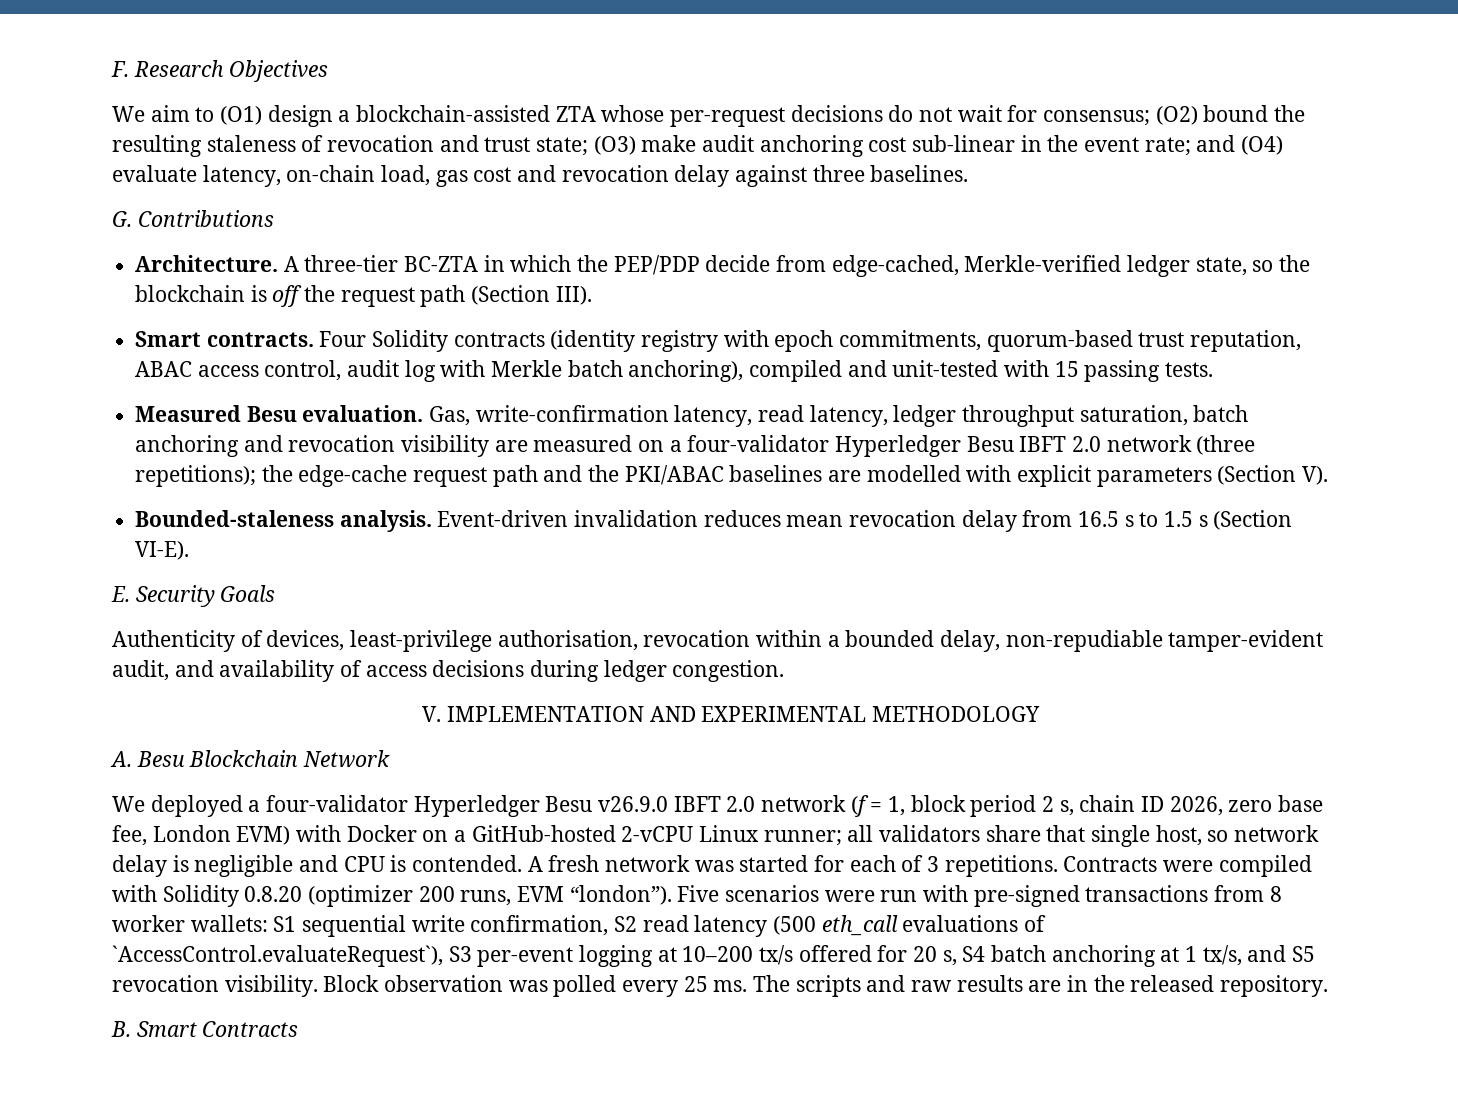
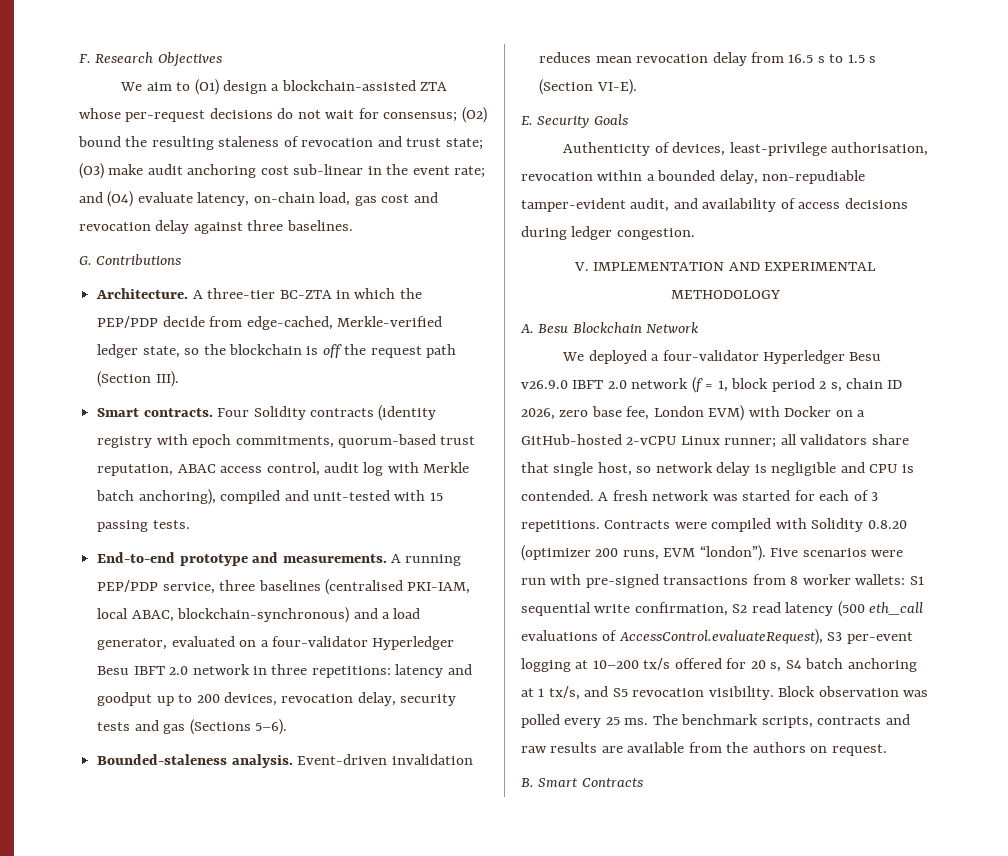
- Measured Besu evaluation. Gas, write-confirmation latency, read latency, ledger throughput saturation, batch anchoring and revocation visibility are measured on a four-validator Hyperledger Besu IBFT 2.0 network (three repetitions); the edge-cache request path and the PKI/ABAC baselines are modelled with explicit parameters (Section V).
+ End-to-end prototype and measurements. A running PEP/PDP service, three baselines (centralised PKI-IAM, local ABAC, blockchain-synchronous) and a load generator, evaluated on a four-validator Hyperledger Besu IBFT 2.0 network in three repetitions: latency and goodput up to 200 devices, revocation delay, security tests and gas (Sections 5–6).
- Five scenarios were run with pre-signed transactions from 8 worker wallets: S1 sequential write confirmation, S2 read latency (500 eth_call evaluations of `AccessControl.evaluateRequest`), S3 per-event logging at 10–200 tx/s offered for 20 s, S4 batch anchoring at 1 tx/s, and S5 revocation visibility.
+ Five scenarios were run with pre-signed transactions from 8 worker wallets: S1 sequential write confirmation, S2 read latency (500 eth_call evaluations of AccessControl.evaluateRequest), S3 per-event logging at 10–200 tx/s offered for 20 s, S4 batch anchoring at 1 tx/s, and S5 revocation visibility.
- The scripts and raw results are in the released repository.
+ The benchmark scripts, contracts and raw results are available from the authors on request.

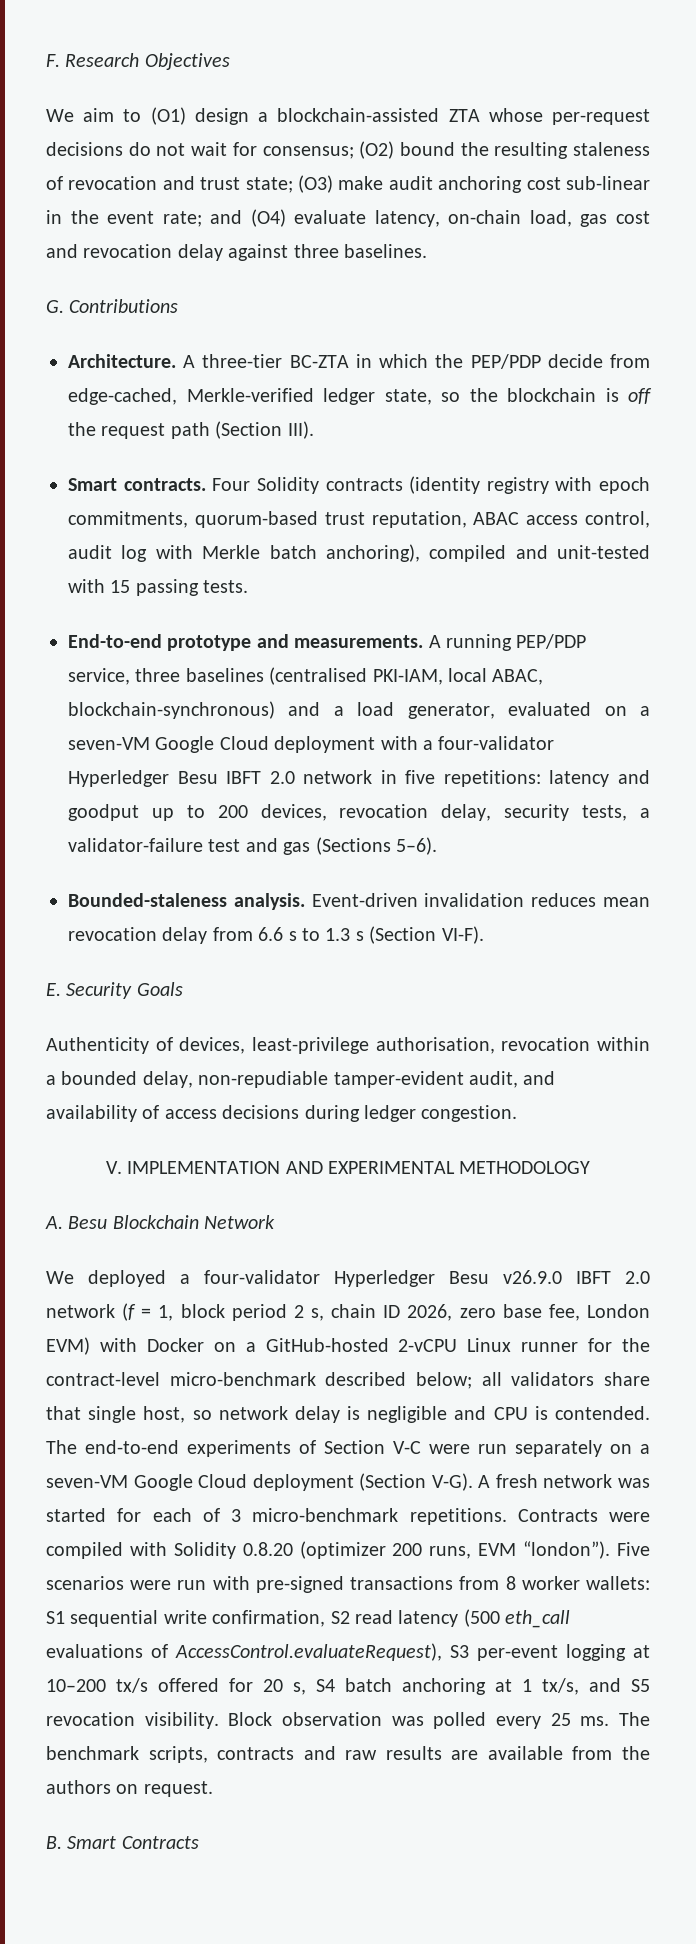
- A running PEP/PDP service, three baselines (centralised PKI-IAM, local ABAC, blockchain-synchronous) and a load generator, evaluated on a four-validator Hyperledger Besu IBFT 2.0 network in three repetitions: latency and goodput up to 200 devices, revocation delay, security tests and gas (Sections 5–6).
+ A running PEP/PDP service, three baselines (centralised PKI-IAM, local ABAC, blockchain-synchronous) and a load generator, evaluated on a seven-VM Google Cloud deployment with a four-validator Hyperledger Besu IBFT 2.0 network in five repetitions: latency and goodput up to 200 devices, revocation delay, security tests, a validator-failure test and gas (Sections 5–6).
- Event-driven invalidation reduces mean revocation delay from 16.5 s to 1.5 s (Section VI-E).
+ Event-driven invalidation reduces mean revocation delay from 6.6 s to 1.3 s (Section VI-F).
- We deployed a four-validator Hyperledger Besu v26.9.0 IBFT 2.0 network (f = 1, block period 2 s, chain ID 2026, zero base fee, London EVM) with Docker on a GitHub-hosted 2-vCPU Linux runner; all validators share that single host, so network delay is negligible and CPU is contended.
+ We deployed a four-validator Hyperledger Besu v26.9.0 IBFT 2.0 network (f = 1, block period 2 s, chain ID 2026, zero base fee, London EVM) with Docker on a GitHub-hosted 2-vCPU Linux runner for the contract-level micro-benchmark described below; all validators share that single host, so network delay is negligible and CPU is contended.
+ The end-to-end experiments of Section V-C were run separately on a seven-VM Google Cloud deployment (Section V-G).
- A fresh network was started for each of 3 repetitions.
+ A fresh network was started for each of 3 micro-benchmark repetitions.

